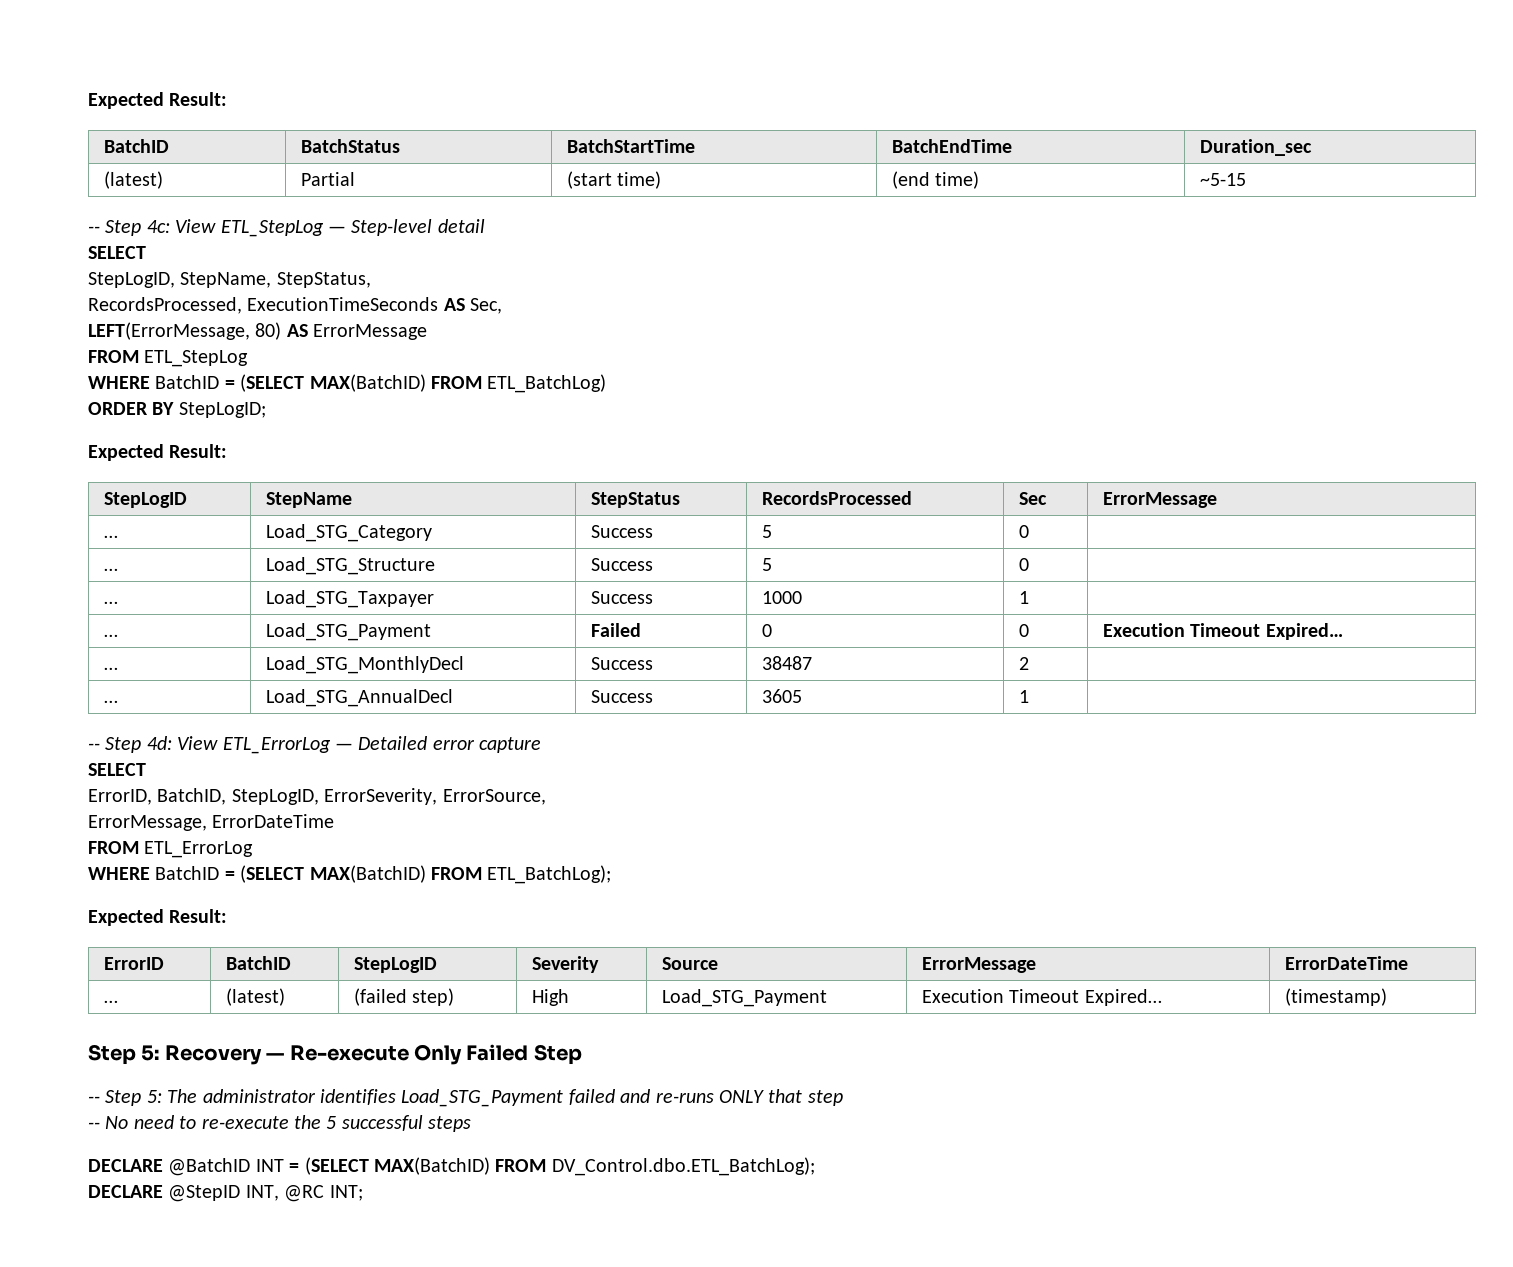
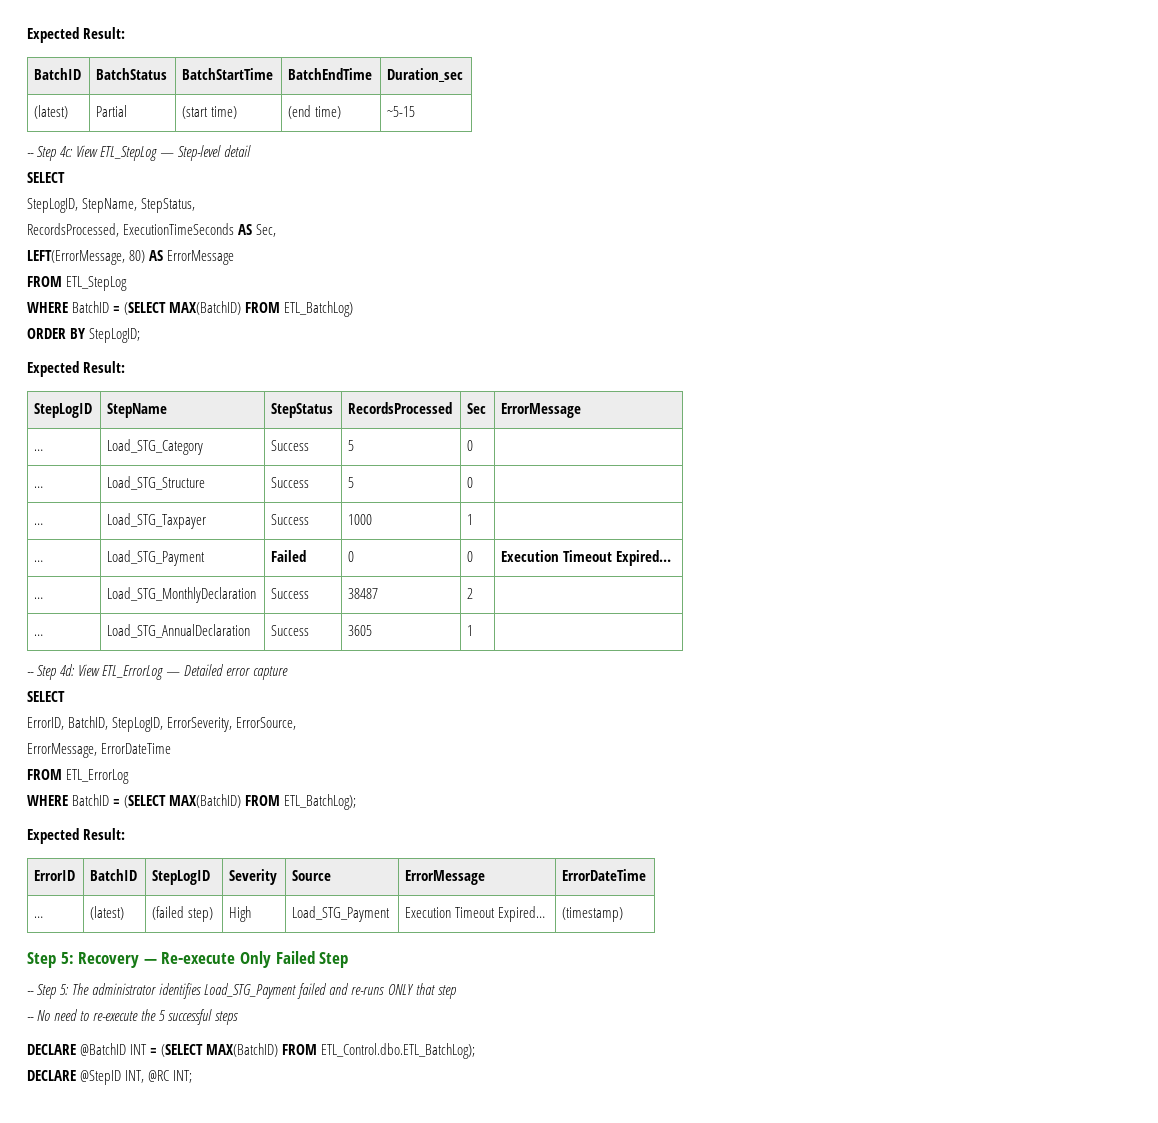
- … | Load_STG_MonthlyDecl | Success | 38487 | 2 |
+ … | Load_STG_MonthlyDeclaration | Success | 38487 | 2 |
- … | Load_STG_AnnualDecl | Success | 3605 | 1 |
+ … | Load_STG_AnnualDeclaration | Success | 3605 | 1 |
- DECLARE @BatchID INT = (SELECT MAX(BatchID) FROM DV_Control.dbo.ETL_BatchLog);
+ DECLARE @BatchID INT = (SELECT MAX(BatchID) FROM ETL_Control.dbo.ETL_BatchLog);

